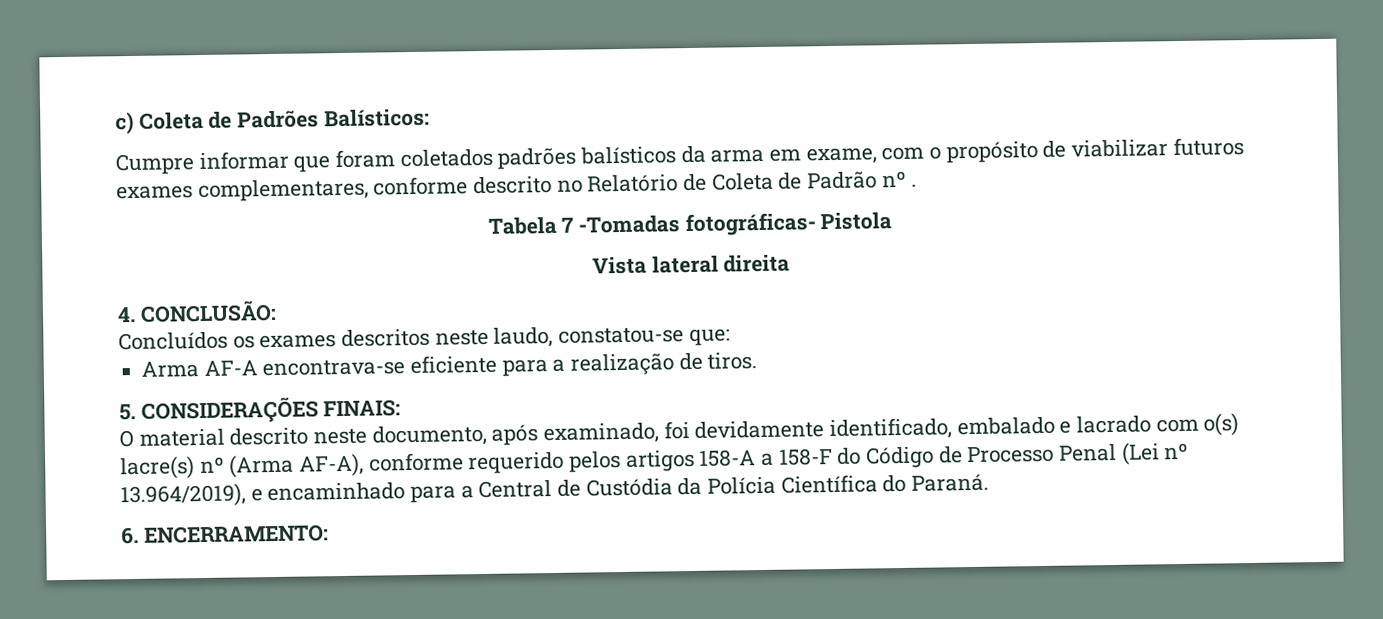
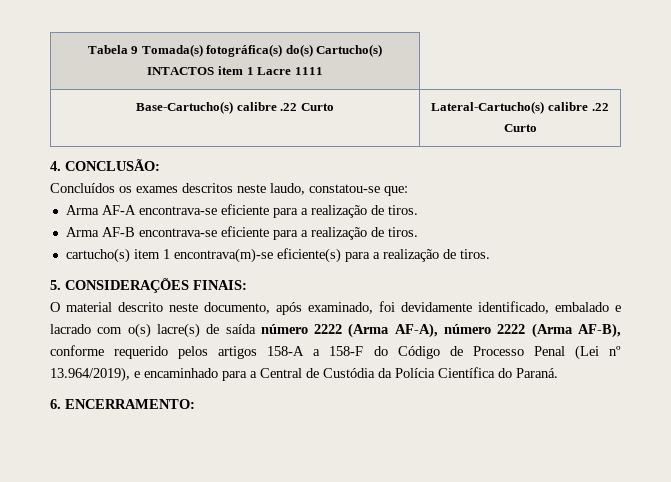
- c) Coleta de Padrões Balísticos:
- Cumpre informar que foram coletados padrões balísticos da arma em exame, com o propósito de viabilizar futuros exames complementares, conforme descrito no Relatório de Coleta de Padrão nº .
- Tabela 7 -Tomadas fotográficas- Pistola
- Vista lateral direita
+ Tabela 9 Tomada(s) fotográfica(s) do(s) Cartucho(s) INTACTOS item 1 Lacre 1111
+ Base-Cartucho(s) calibre .22 Curto | Lateral-Cartucho(s) calibre .22 Curto
+ Arma AF-B encontrava-se eficiente para a realização de tiros.
+ cartucho(s) item 1 encontrava(m)-se eficiente(s) para a realização de tiros.
- O material descrito neste documento, após examinado, foi devidamente identificado, embalado e lacrado com o(s) lacre(s) nº (Arma AF-A), conforme requerido pelos artigos 158-A a 158-F do Código de Processo Penal (Lei nº 13.964/2019), e encaminhado para a Central de Custódia da Polícia Científica do Paraná.
+ O material descrito neste documento, após examinado, foi devidamente identificado, embalado e lacrado com o(s) lacre(s) de saída número 2222 (Arma AF-A), número 2222 (Arma AF-B), conforme requerido pelos artigos 158-A a 158-F do Código de Processo Penal (Lei nº 13.964/2019), e encaminhado para a Central de Custódia da Polícia Científica do Paraná.

